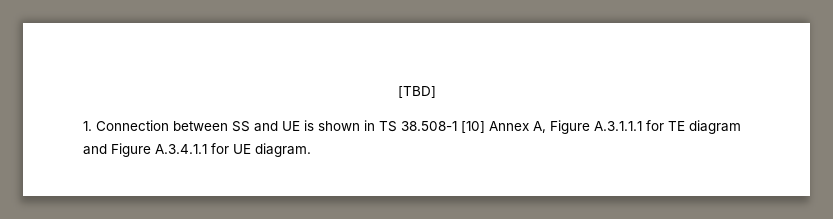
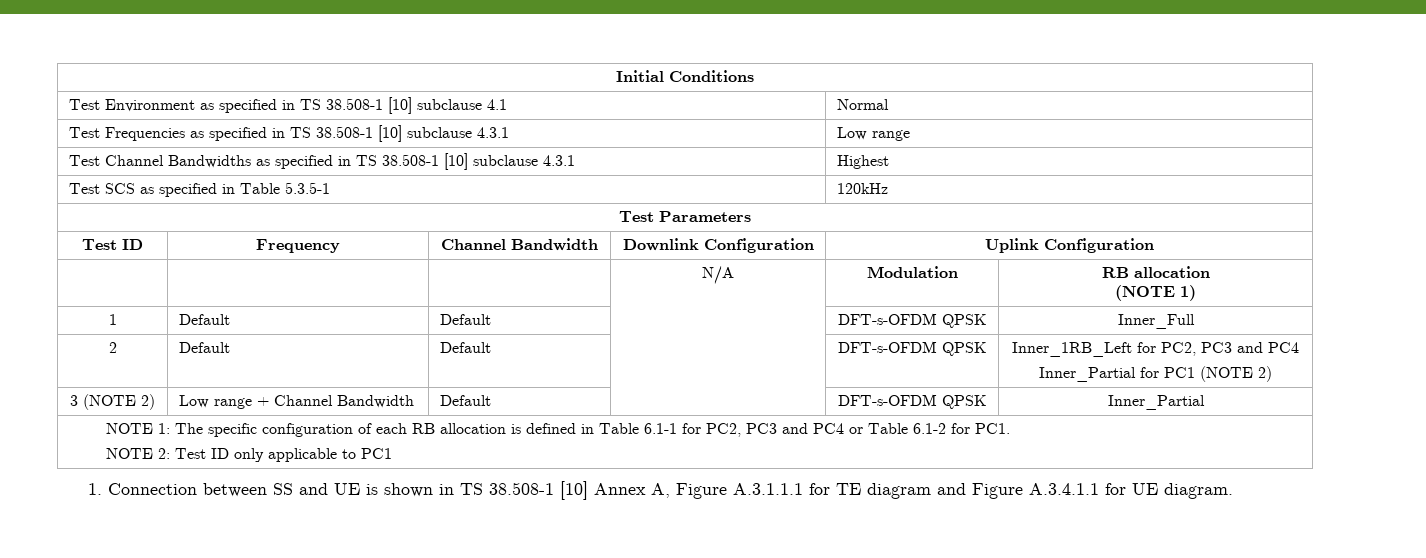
- [TBD]
+ Initial Conditions
+ Test Environment as specified in TS 38.508-1 [10] subclause 4.1 | Normal
+ Test Frequencies as specified in TS 38.508-1 [10] subclause 4.3.1 | Low range
+ Test Channel Bandwidths as specified in TS 38.508-1 [10] subclause 4.3.1 | Highest
+ Test SCS as specified in Table 5.3.5-1 | 120kHz
+ Test Parameters
+ Test ID | Frequency | Channel Bandwidth | Downlink Configuration | Uplink Configuration
+ | | | N/A | Modulation | RB allocation
+ (NOTE 1)
+ 1 | Default | Default | | DFT-s-OFDM QPSK | Inner_Full
+ 2 | Default | Default | | DFT-s-OFDM QPSK | Inner_1RB_Left for PC2, PC3 and PC4
+ Inner_Partial for PC1 (NOTE 2)
+ 3 (NOTE 2) | Low range + Channel Bandwidth | Default | | DFT-s-OFDM QPSK | Inner_Partial
+ NOTE 1: The specific configuration of each RB allocation is defined in Table 6.1-1 for PC2, PC3 and PC4 or Table 6.1-2 for PC1.
+ NOTE 2: Test ID only applicable to PC1

